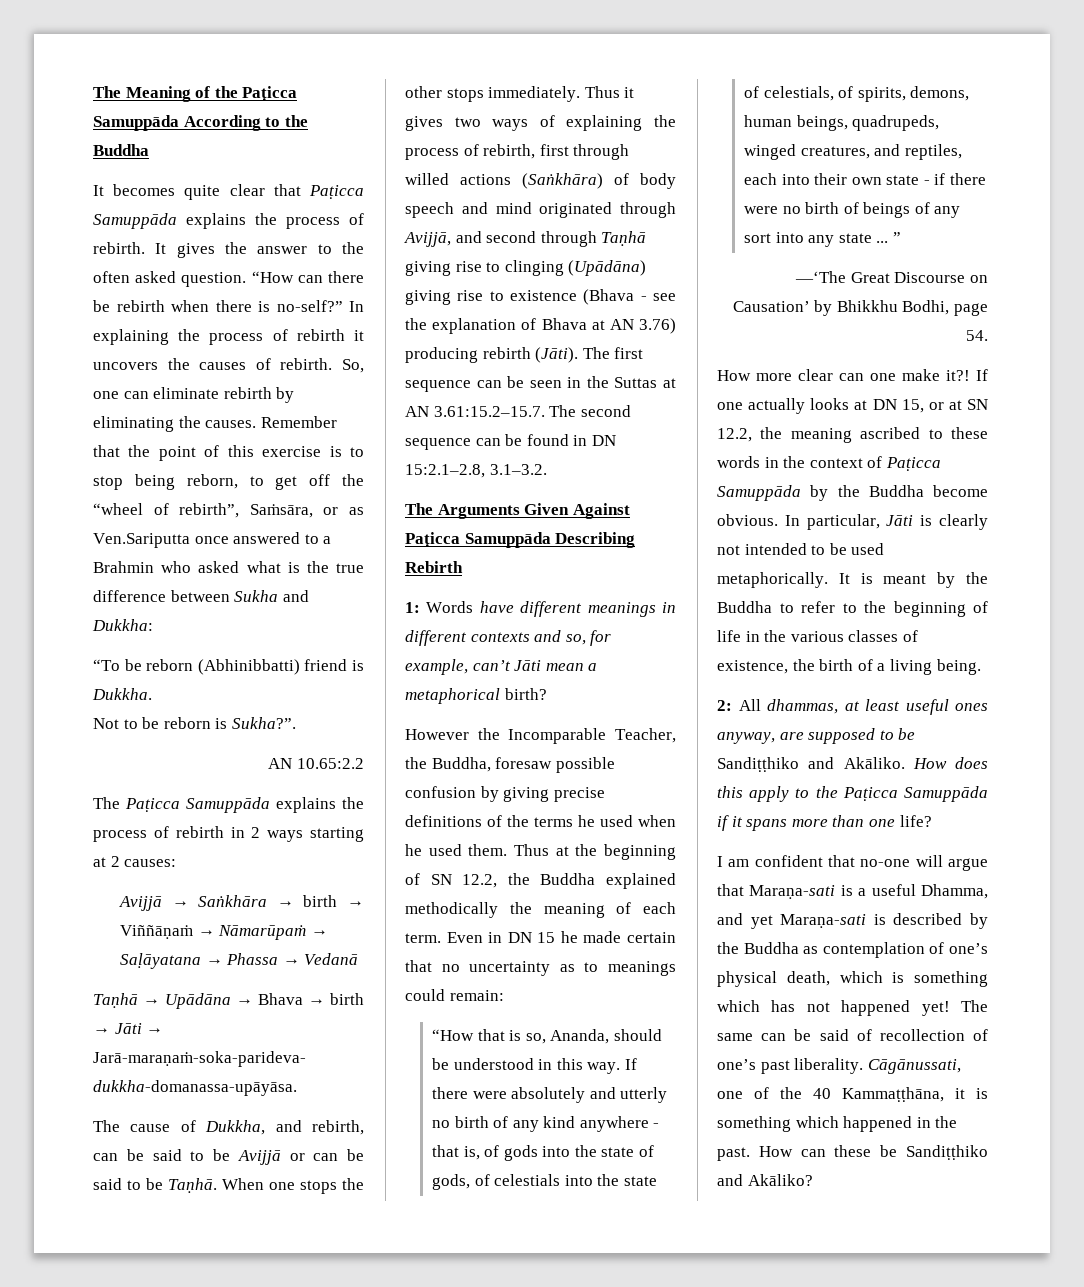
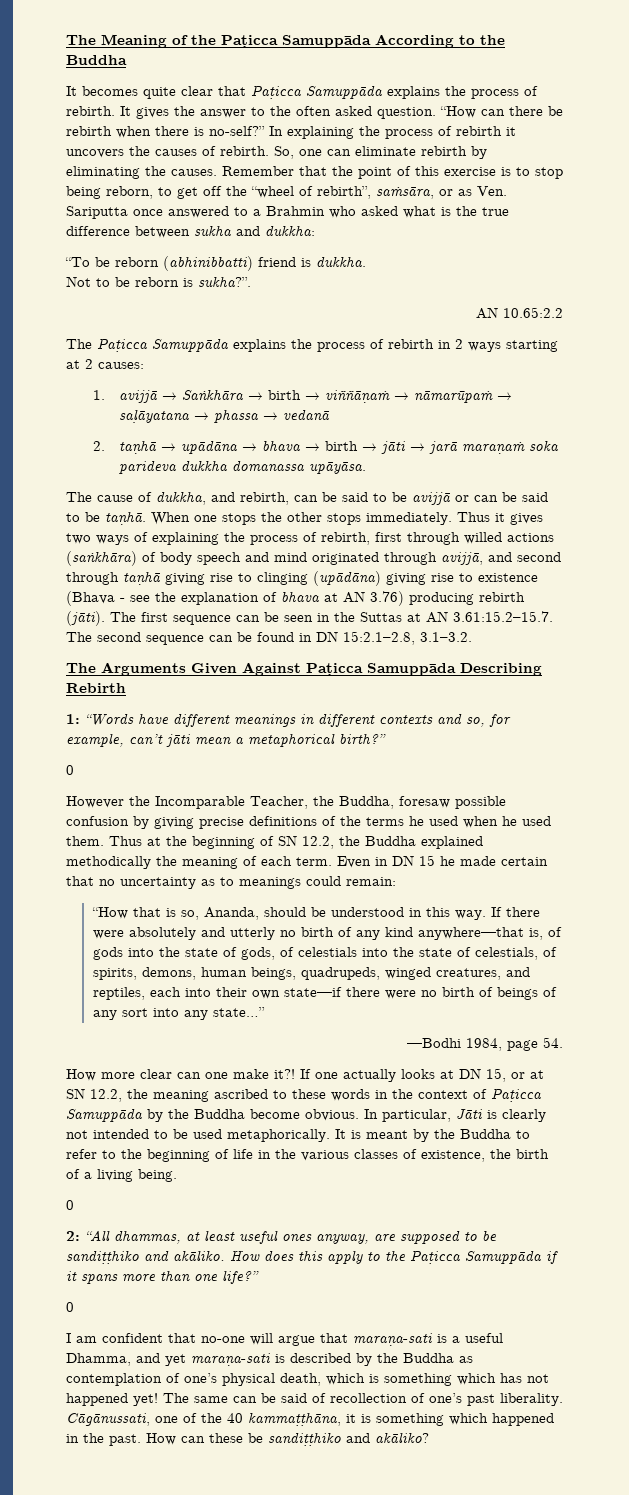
- Remember that the point of this exercise is to stop being reborn, to get off the “wheel of rebirth”, Saṁsāra, or as Ven.Sariputta once answered to a Brahmin who asked what is the true difference between Sukha and Dukkha:
+ Remember that the point of this exercise is to stop being reborn, to get off the “wheel of rebirth”, saṁsāra, or as Ven. Sariputta once answered to a Brahmin who asked what is the true difference between sukha and dukkha:
- “To be reborn (Abhinibbatti) friend is Dukkha.
+ “To be reborn (abhinibbatti) friend is dukkha.
- Not to be reborn is Sukha?”.
+ Not to be reborn is sukha?”.
- Avijjā → Saṅkhāra → birth → Viññāṇaṁ → Nāmarūpaṁ → Saḷāyatana → Phassa → Vedanā
- Taṇhā → Upādāna → Bhava → birth → Jāti → Jarā-maraṇaṁ-soka-parideva- dukkha-domanassa-upāyāsa.
+ 1. avijjā → Saṅkhāra → birth → viññāṇaṁ → nāmarūpaṁ → saḷāyatana → phassa → vedanā
+ 2. taṇhā → upādāna → bhava → birth → jāti → jarā maraṇaṁ soka parideva dukkha domanassa upāyāsa.
- The cause of Dukkha, and rebirth, can be said to be Avijjā or can be said to be Taṇhā.
+ The cause of dukkha, and rebirth, can be said to be avijjā or can be said to be taṇhā.
- Thus it gives two ways of explaining the process of rebirth, first through willed actions (Saṅkhāra) of body speech and mind originated through Avijjā, and second through Taṇhā giving rise to clinging (Upādāna) giving rise to existence (Bhava - see the explanation of Bhava at AN 3.76) producing rebirth (Jāti).
+ Thus it gives two ways of explaining the process of rebirth, first through willed actions (saṅkhāra) of body speech and mind originated through avijjā, and second through taṇhā giving rise to clinging (upādāna) giving rise to existence (Bhava - see the explanation of bhava at AN 3.76) producing rebirth (jāti).
- 1: Words have different meanings in different contexts and so, for example, can’t Jāti mean a metaphorical birth?
+ 1: “Words have different meanings in different contexts and so, for example, can’t jāti mean a metaphorical birth?”
+ 0
- If there were absolutely and utterly no birth of any kind anywhere - that is, of gods into the state of gods, of celestials into the state of celestials, of spirits, demons, human beings, quadrupeds, winged creatures, and reptiles, each into their own state - if there were no birth of beings of any sort into any state ... ”
- —‘The Great Discourse on Causation’ by Bhikkhu Bodhi, page 54.
+ If there were absolutely and utterly no birth of any kind anywhere—that is, of gods into the state of gods, of celestials into the state of celestials, of spirits, demons, human beings, quadrupeds, winged creatures, and reptiles, each into their own state—if there were no birth of beings of any sort into any state…”
+ —Bodhi 1984, page 54.
  It is meant by the Buddha to refer to the beginning of life in the various classes of existence, the birth of a living being.
+ 0
- 2: All dhammas, at least useful ones anyway, are supposed to be Sandiṭṭhiko and Akāliko.
+ 2: “All dhammas, at least useful ones anyway, are supposed to be sandiṭṭhiko and akāliko.
- How does this apply to the Paṭicca Samuppāda if it spans more than one life?
+ How does this apply to the Paṭicca Samuppāda if it spans more than one life?”
+ 0
- I am confident that no-one will argue that Maraṇa-sati is a useful Dhamma, and yet Maraṇa-sati is described by the Buddha as contemplation of one’s physical death, which is something which has not happened yet!
+ I am confident that no-one will argue that maraṇa-sati is a useful Dhamma, and yet maraṇa-sati is described by the Buddha as contemplation of one’s physical death, which is something which has not happened yet!
- Cāgānussati, one of the 40 Kammaṭṭhāna, it is something which happened in the past.
+ Cāgānussati, one of the 40 kammaṭṭhāna, it is something which happened in the past.
- How can these be Sandiṭṭhiko and Akāliko?
+ How can these be sandiṭṭhiko and akāliko?

